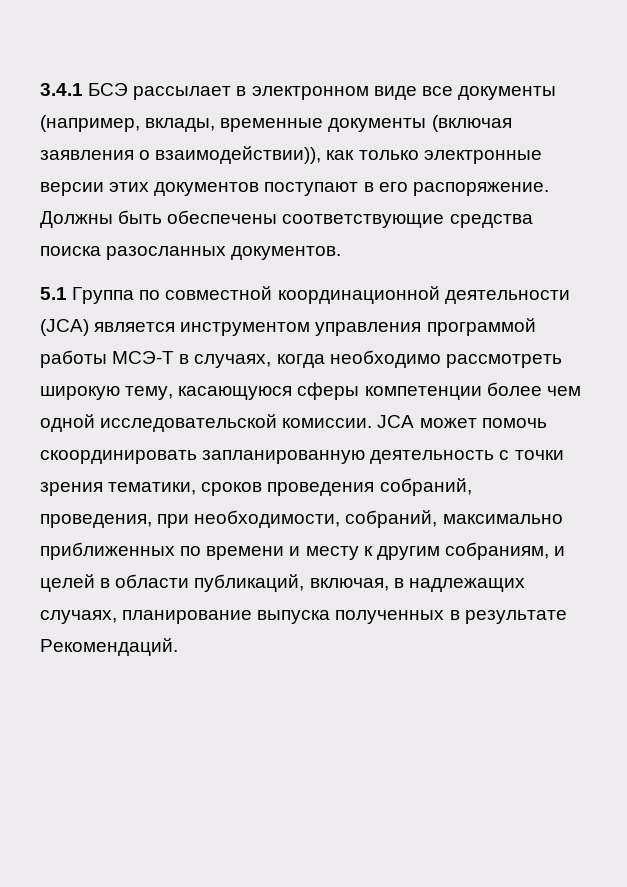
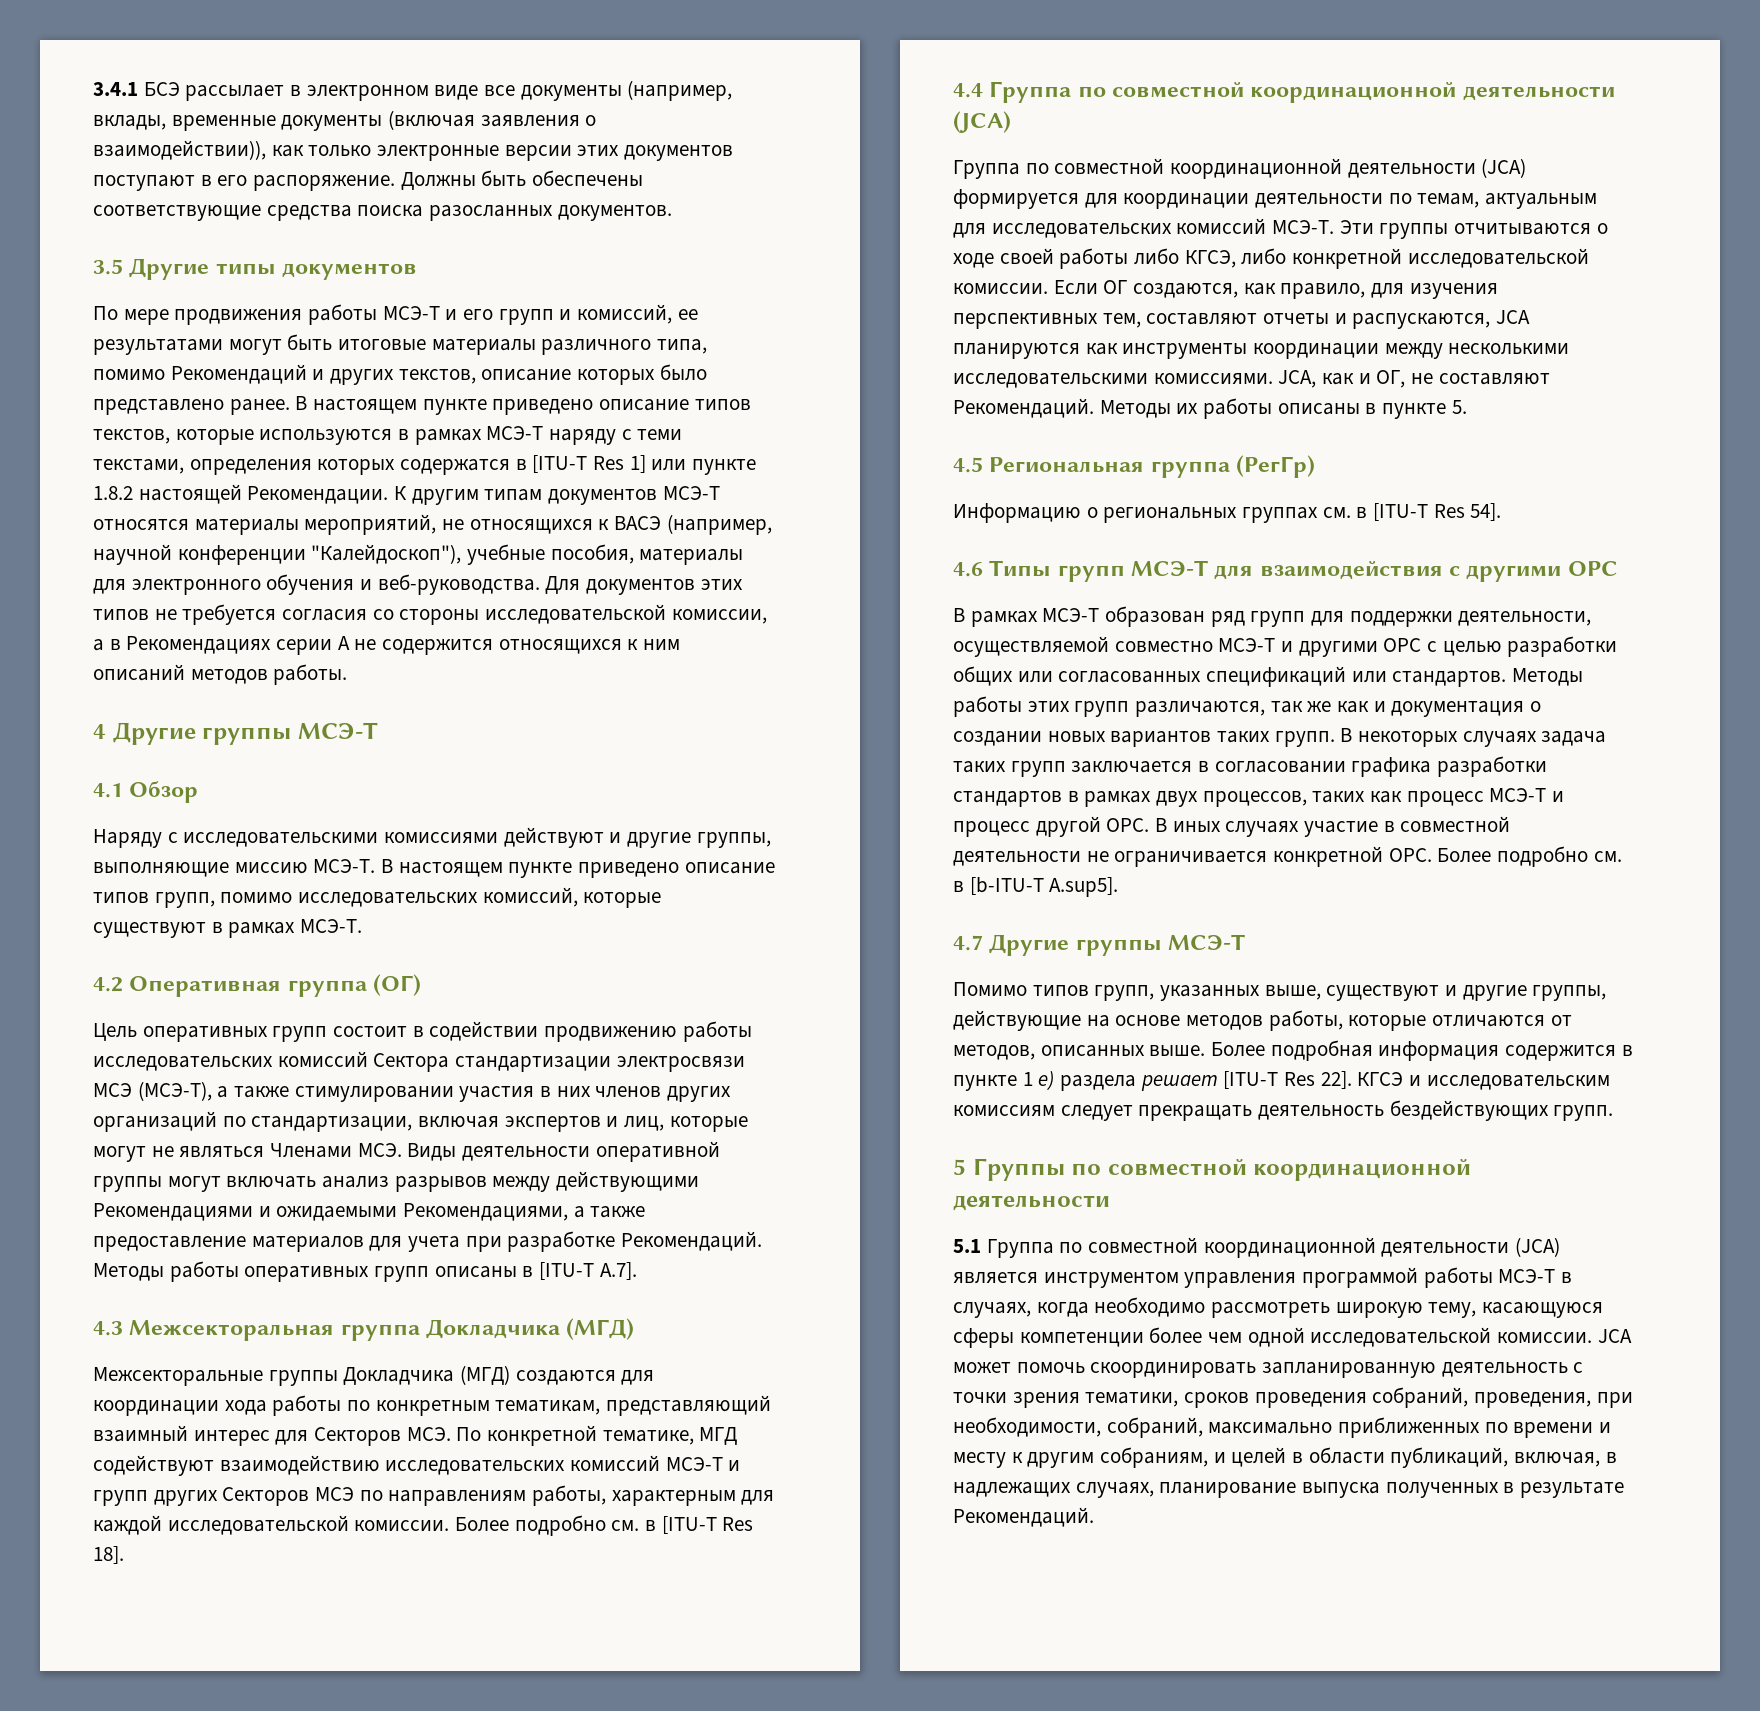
+ 3.5 Другие типы документов
+ По мере продвижения работы МСЭ-Т и его групп и комиссий, ее результатами могут быть итоговые материалы различного типа, помимо Рекомендаций и других текстов, описание которых было представлено ранее. В настоящем пункте приведено описание типов текстов, которые используются в рамках МСЭ-Т наряду с теми текстами, определения которых содержатся в [ITU-T Res 1] или пункте 1.8.2 настоящей Рекомендации. К другим типам документов МСЭ-Т относятся материалы мероприятий, не относящихся к ВАСЭ (например, научной конференции "Калейдоскоп"), учебные пособия, материалы для электронного обучения и веб-руководства. Для документов этих типов не требуется согласия со стороны исследовательской комиссии, а в Рекомендациях серии А не содержится относящихся к ним описаний методов работы.
+ 4 Другие группы МСЭ-T
+ 4.1 Обзор
+ Наряду с исследовательскими комиссиями действуют и другие группы, выполняющие миссию МСЭ-Т. В настоящем пункте приведено описание типов групп, помимо исследовательских комиссий, которые существуют в рамках МСЭ-Т.
+ 4.2 Оперативная группа (ОГ)
+ Цель оперативных групп состоит в содействии продвижению работы исследовательских комиссий Сектора стандартизации электросвязи МСЭ (МСЭ-Т), а также стимулировании участия в них членов других организаций по стандартизации, включая экспертов и лиц, которые могут не являться Членами МСЭ. Виды деятельности оперативной группы могут включать анализ разрывов между действующими Рекомендациями и ожидаемыми Рекомендациями, а также предоставление материалов для учета при разработке Рекомендаций. Методы работы оперативных групп описаны в [ITU-T A.7].
+ 4.3 Межсекторальная группа Докладчика (МГД)
+ Межсекторальные группы Докладчика (МГД) создаются для координации хода работы по конкретным тематикам, представляющий взаимный интерес для Секторов МСЭ. По конкретной тематике, МГД содействуют взаимодействию исследовательских комиссий МСЭ-Т и групп других Секторов МСЭ по направлениям работы, характерным для каждой исследовательской комиссии. Более подробно см. в [ITU-T Res 18].
+ 4.4 Группа по совместной координационной деятельности (JCA)
+ Группа по совместной координационной деятельности (JCA) формируется для координации деятельности по темам, актуальным для исследовательских комиссий МСЭ-T. Эти группы отчитываются о ходе своей работы либо КГСЭ, либо конкретной исследовательской комиссии. Если ОГ создаются, как правило, для изучения перспективных тем, составляют отчеты и распускаются, JCA планируются как инструменты координации между несколькими исследовательскими комиссиями. JCA, как и ОГ, не составляют Рекомендаций. Методы их работы описаны в пункте 5.
+ 4.5 Региональная группа (РегГр)
+ Информацию о региональных группах см. в [ITU-T Res 54].
+ 4.6 Типы групп МСЭ-T для взаимодействия с другими ОРС
+ В рамках МСЭ-Т образован ряд групп для поддержки деятельности, осуществляемой совместно МСЭ-Т и другими ОРС с целью разработки общих или согласованных спецификаций или стандартов. Методы работы этих групп различаются, так же как и документация о создании новых вариантов таких групп. В некоторых случаях задача таких групп заключается в согласовании графика разработки стандартов в рамках двух процессов, таких как процесс МСЭ-T и процесс другой ОРС. В иных случаях участие в совместной деятельности не ограничивается конкретной ОРС. Более подробно см. в [b-ITU-T A.sup5].
+ 4.7 Другие группы МСЭ-Т
+ Помимо типов групп, указанных выше, существуют и другие группы, действующие на основе методов работы, которые отличаются от методов, описанных выше. Более подробная информация содержится в пункте 1 е) раздела решает [ITU-T Res 22]. КГСЭ и исследовательским комиссиям следует прекращать деятельность бездействующих групп.
+ 5 Группы по совместной координационной деятельности

